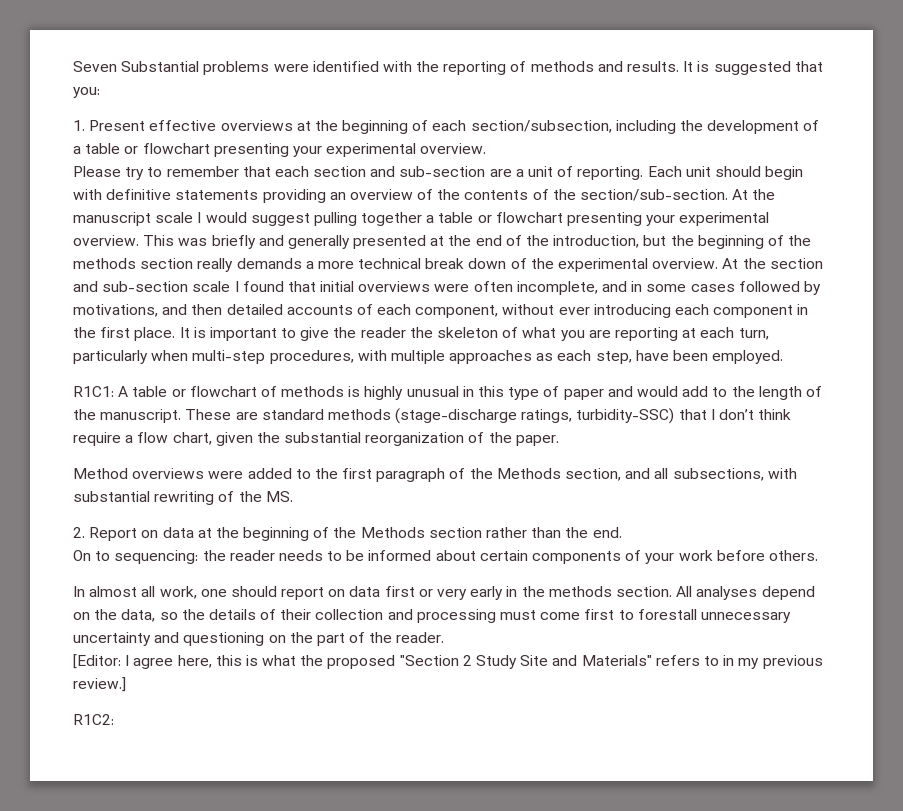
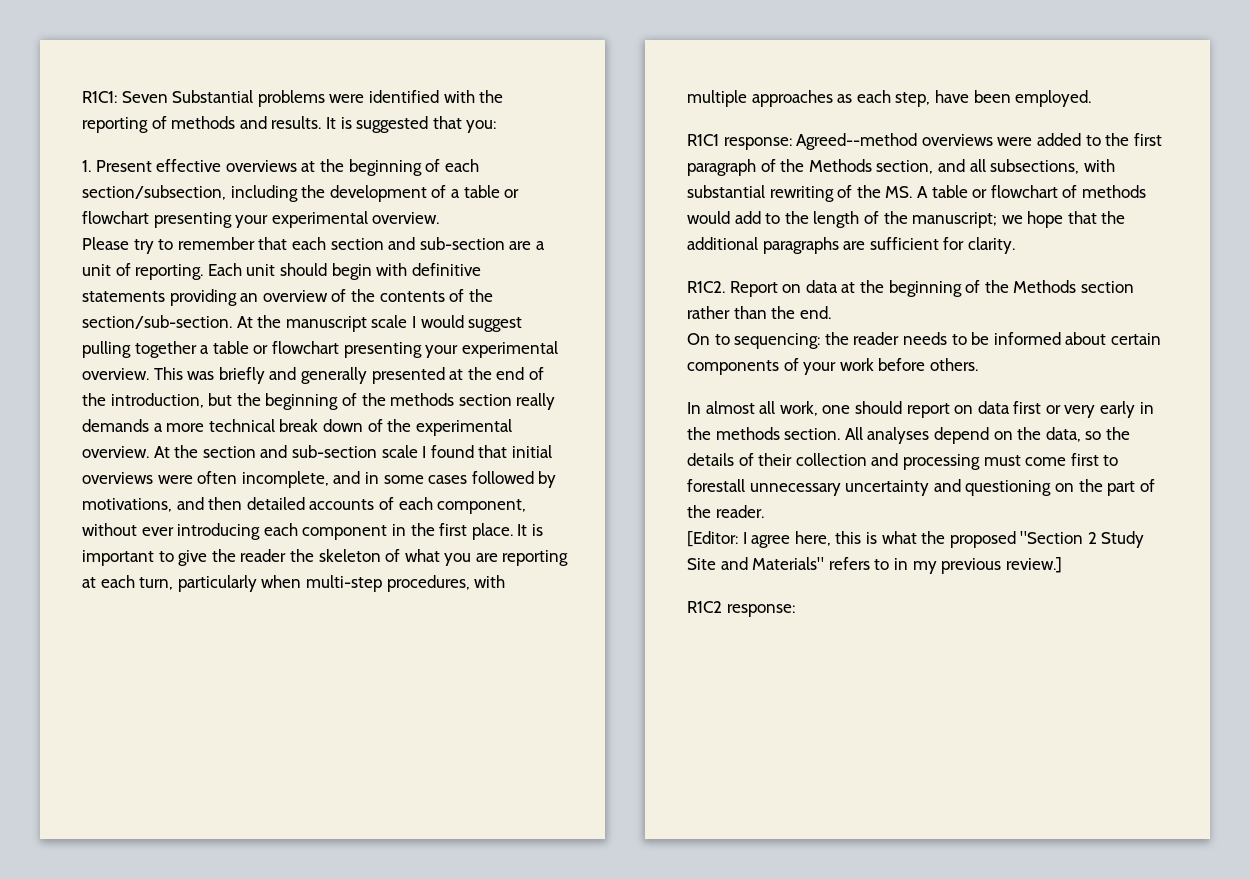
- Seven Substantial problems were identified with the reporting of methods and results.
+ R1C1: Seven Substantial problems were identified with the reporting of methods and results.
- R1C1: A table or flowchart of methods is highly unusual in this type of paper and would add to the length of the manuscript. These are standard methods (stage-discharge ratings, turbidity-SSC) that I don’t think require a flow chart, given the substantial reorganization of the paper.
- Method overviews were added to the first paragraph of the Methods section, and all subsections, with substantial rewriting of the MS.
- 2. Report on data at the beginning of the Methods section rather than the end.
+ R1C1 response: Agreed--method overviews were added to the first paragraph of the Methods section, and all subsections, with substantial rewriting of the MS. A table or flowchart of methods would add to the length of the manuscript; we hope that the additional paragraphs are sufficient for clarity.
+ R1C2. Report on data at the beginning of the Methods section rather than the end.
- R1C2:
+ R1C2 response:

